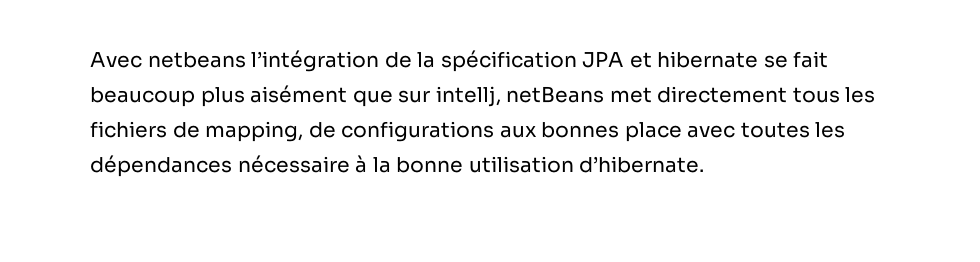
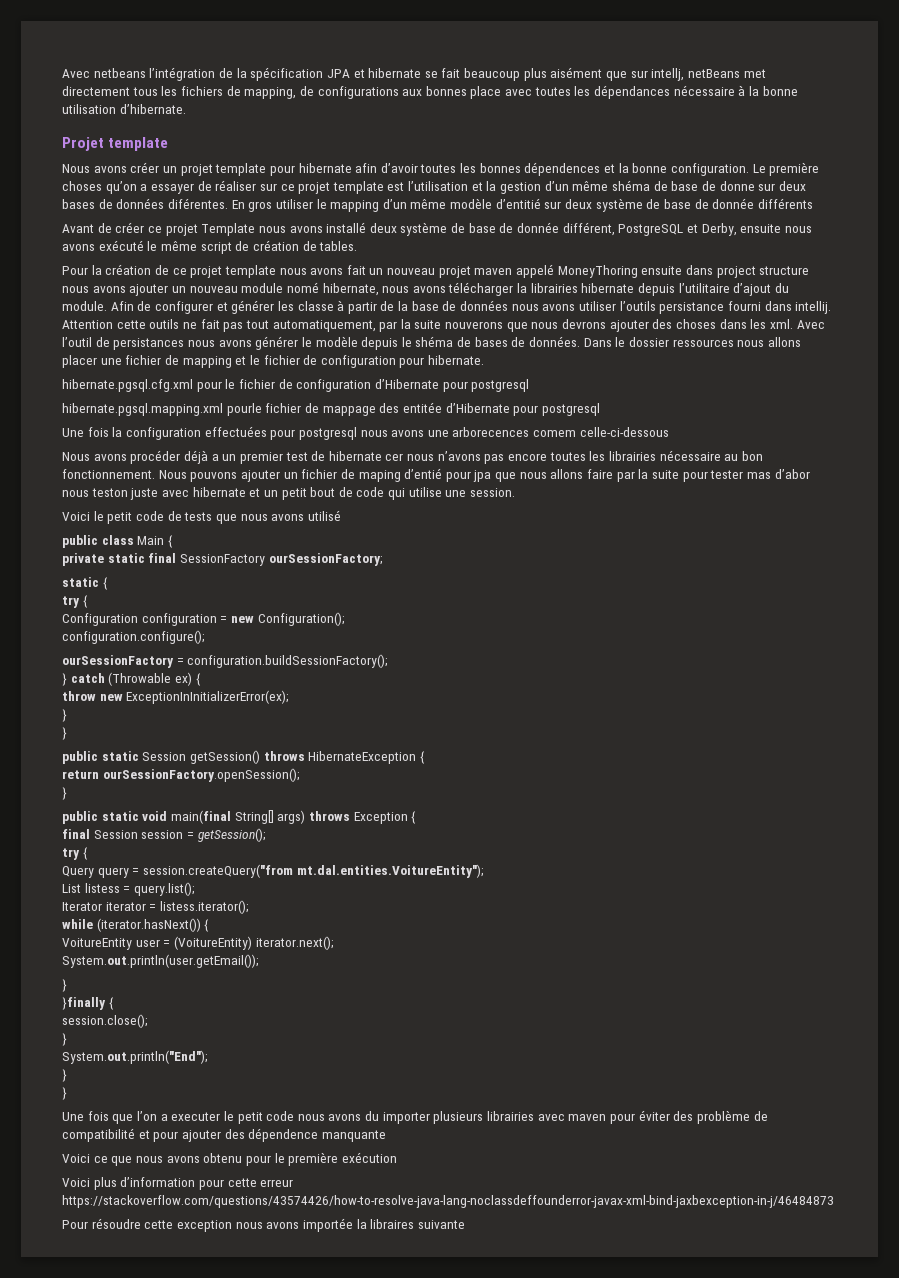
+ Projet template
+ Nous avons créer un projet template pour hibernate afin d’avoir toutes les bonnes dépendences et la bonne configuration. Le première choses qu’on a essayer de réaliser sur ce projet template est l’utilisation et la gestion d’un même shéma de base de donne sur deux bases de données diférentes. En gros utiliser le mapping d’un même modèle d’entitié sur deux système de base de donnée différents
+ Avant de créer ce projet Template nous avons installé deux système de base de donnée différent, PostgreSQL et Derby, ensuite nous avons exécuté le même script de création de tables.
+ Pour la création de ce projet template nous avons fait un nouveau projet maven appelé MoneyThoring ensuite dans project structure nous avons ajouter un nouveau module nomé hibernate, nous avons télécharger la librairies hibernate depuis l’utilitaire d’ajout du module. Afin de configurer et générer les classe à partir de la base de données nous avons utiliser l’outils persistance fourni dans intellij. Attention cette outils ne fait pas tout automatiquement, par la suite nouverons que nous devrons ajouter des choses dans les xml. Avec l’outil de persistances nous avons générer le modèle depuis le shéma de bases de données. Dans le dossier ressources nous allons placer une fichier de mapping et le fichier de configuration pour hibernate.
+ hibernate.pgsql.cfg.xml pour le fichier de configuration d’Hibernate pour postgresql
+ hibernate.pgsql.mapping.xml pourle fichier de mappage des entitée d’Hibernate pour postgresql
+ Une fois la configuration effectuées pour postgresql nous avons une arborecences comem celle-ci-dessous
+ Nous avons procéder déjà a un premier test de hibernate cer nous n’avons pas encore toutes les librairies nécessaire au bon fonctionnement. Nous pouvons ajouter un fichier de maping d’entié pour jpa que nous allons faire par la suite pour tester mas d’abor nous teston juste avec hibernate et un petit bout de code qui utilise une session.
+ Voici le petit code de tests que nous avons utilisé
+ public class Main {
+ private static final SessionFactory ourSessionFactory;
+ static {
+ try {
+ Configuration configuration = new Configuration();
+ configuration.configure();
+ ourSessionFactory = configuration.buildSessionFactory();
+ } catch (Throwable ex) {
+ throw new ExceptionInInitializerError(ex);
+ }
+ }
+ public static Session getSession() throws HibernateException {
+ return ourSessionFactory.openSession();
+ }
+ public static void main(final String[] args) throws Exception {
+ final Session session = getSession();
+ try {
+ Query query = session.createQuery("from mt.dal.entities.VoitureEntity");
+ List listess = query.list();
+ Iterator iterator = listess.iterator();
+ while (iterator.hasNext()) {
+ VoitureEntity user = (VoitureEntity) iterator.next();
+ System.out.println(user.getEmail());
+ }
+ }finally {
+ session.close();
+ }
+ System.out.println("End");
+ }
+ }
+ Une fois que l’on a executer le petit code nous avons du importer plusieurs librairies avec maven pour éviter des problème de compatibilité et pour ajouter des dépendence manquante
+ Voici ce que nous avons obtenu pour le première exécution
+ Voici plus d’information pour cette erreur https://stackoverflow.com/questions/43574426/how-to-resolve-java-lang-noclassdeffounderror-javax-xml-bind-jaxbexception-in-j/46484873
+ Pour résoudre cette exception nous avons importée la libraires suivante

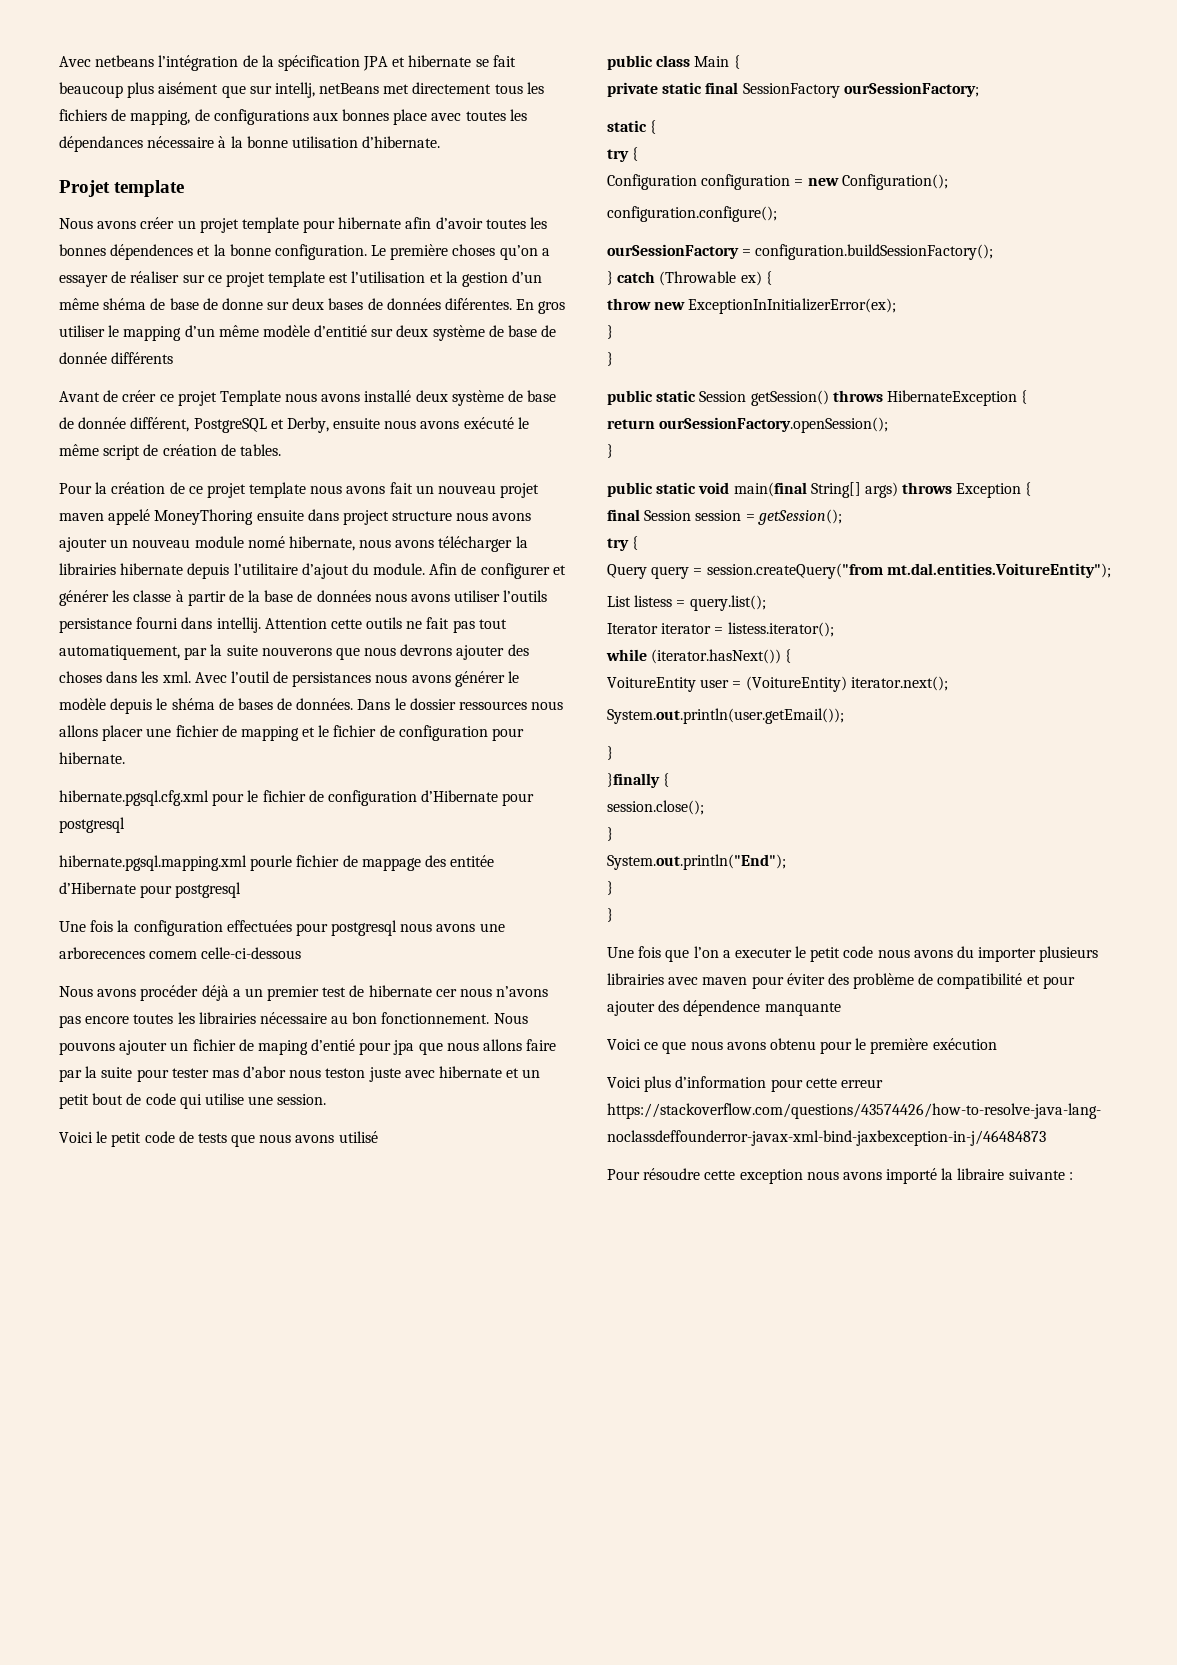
- Pour résoudre cette exception nous avons importée la libraires suivante
+ Pour résoudre cette exception nous avons importé la libraire suivante :

